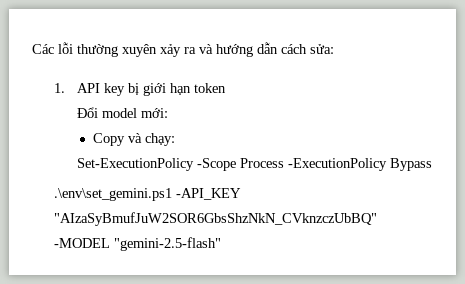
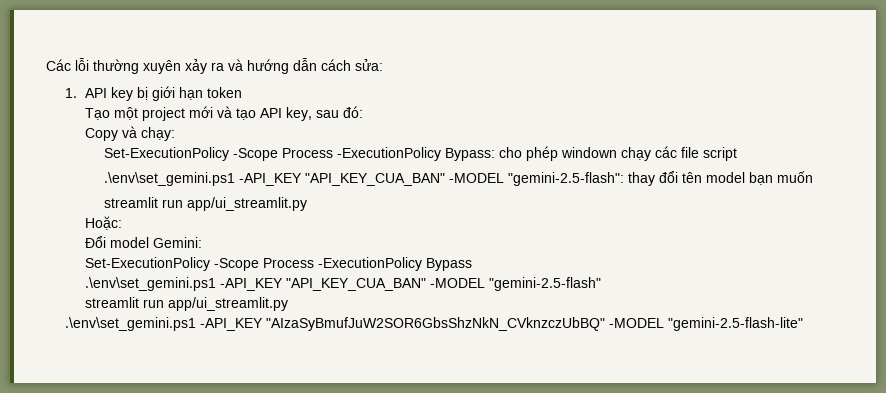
- Đổi model mới:
+ Tạo một project mới và tạo API key, sau đó:
  Copy và chạy:
+ Set-ExecutionPolicy -Scope Process -ExecutionPolicy Bypass: cho phép windown chạy các file script
+ .\env\set_gemini.ps1 -API_KEY "API_KEY_CUA_BAN" -MODEL "gemini-2.5-flash": thay đổi tên model bạn muốn
+ streamlit run app/ui_streamlit.py
+ Hoặc:
+ Đổi model Gemini:
+ .\env\set_gemini.ps1 -API_KEY "API_KEY_CUA_BAN" -MODEL "gemini-2.5-flash"
+ streamlit run app/ui_streamlit.py
- .\env\set_gemini.ps1 -API_KEY "AIzaSyBmufJuW2SOR6GbsShzNkN_CVknzczUbBQ" -MODEL "gemini-2.5-flash"
+ .\env\set_gemini.ps1 -API_KEY "AIzaSyBmufJuW2SOR6GbsShzNkN_CVknzczUbBQ" -MODEL "gemini-2.5-flash-lite"

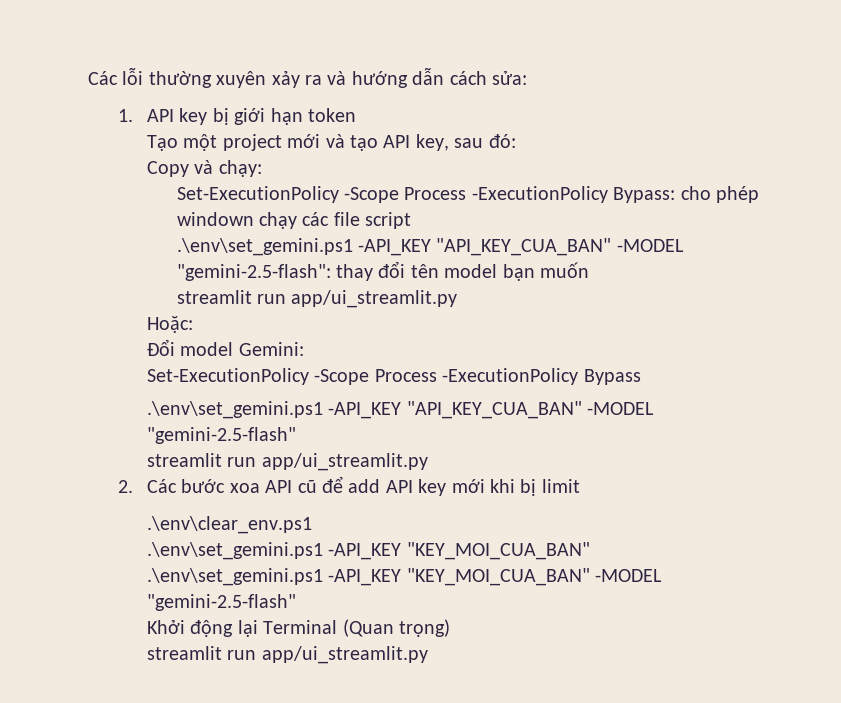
- .\env\set_gemini.ps1 -API_KEY "AIzaSyBmufJuW2SOR6GbsShzNkN_CVknzczUbBQ" -MODEL "gemini-2.5-flash-lite"
+ 2. Các bước xoa API cũ để add API key mới khi bị limit
+ .\env\clear_env.ps1
+ .\env\set_gemini.ps1 -API_KEY "KEY_MOI_CUA_BAN"
+ .\env\set_gemini.ps1 -API_KEY "KEY_MOI_CUA_BAN" -MODEL "gemini-2.5-flash"
+ Khởi động lại Terminal (Quan trọng)
+ streamlit run app/ui_streamlit.py

